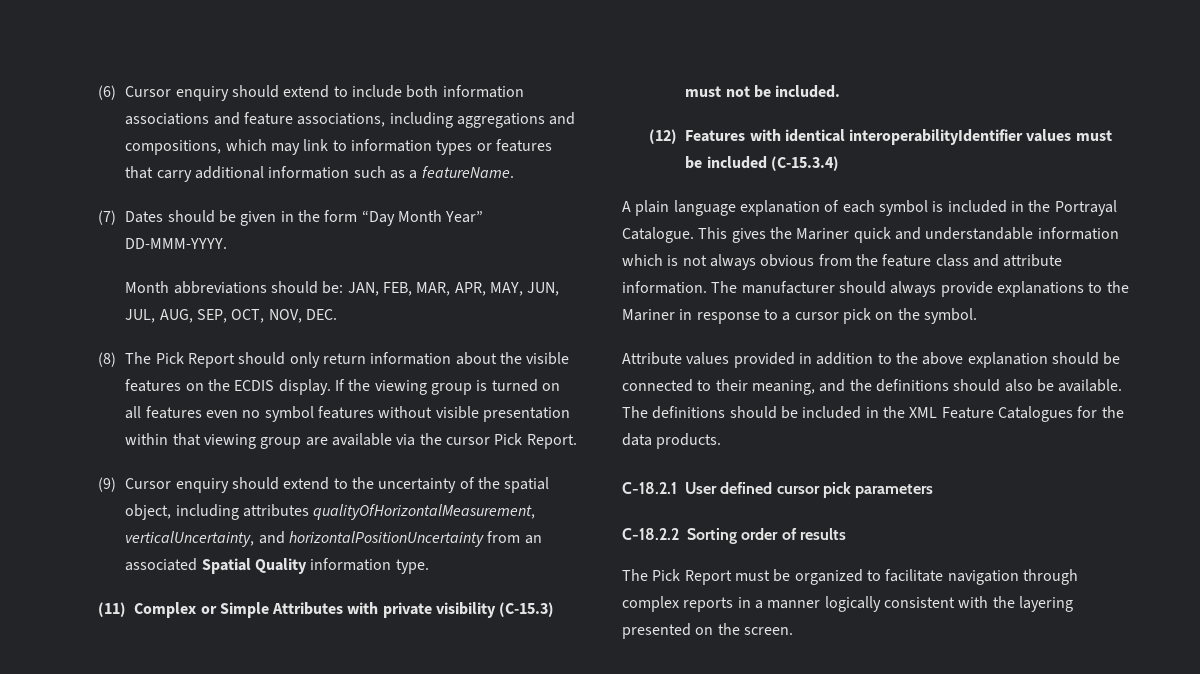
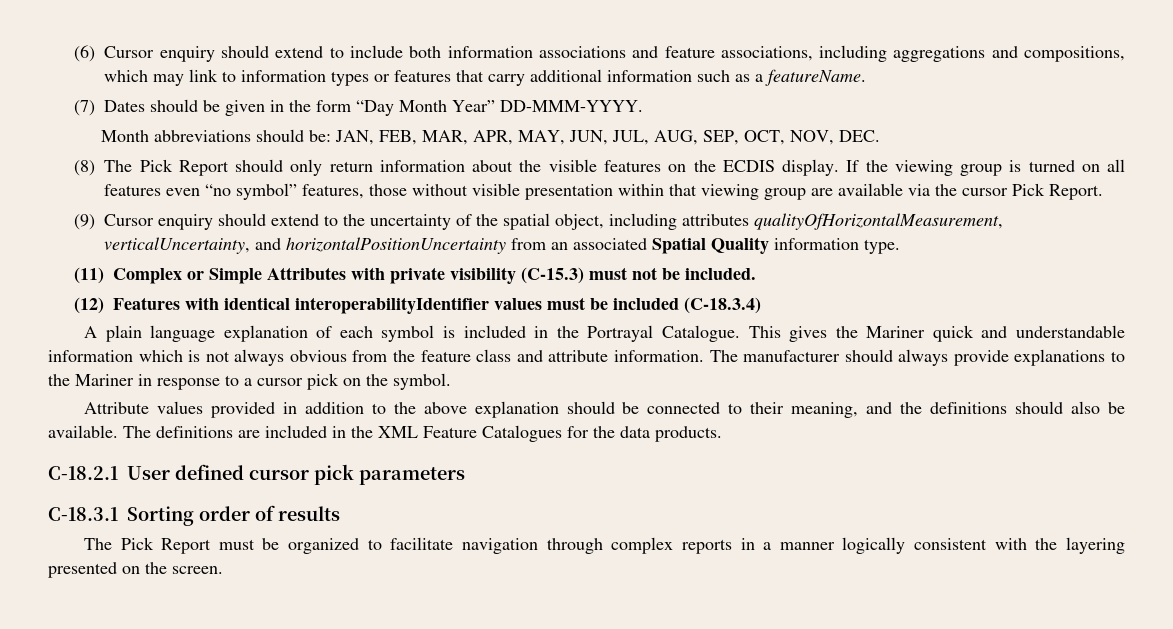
- If the viewing group is turned on all features even no symbol features without visible presentation within that viewing group are available via the cursor Pick Report.
+ If the viewing group is turned on all features even “no symbol” features, those without visible presentation within that viewing group are available via the cursor Pick Report.
- (12) Features with identical interoperabilityIdentifier values must be included (C-15.3.4)
+ (12) Features with identical interoperabilityIdentifier values must be included (C-18.3.4)
- The definitions should be included in the XML Feature Catalogues for the data products.
+ The definitions are included in the XML Feature Catalogues for the data products.
- C-18.2.2 Sorting order of results
+ C-18.3.1 Sorting order of results

